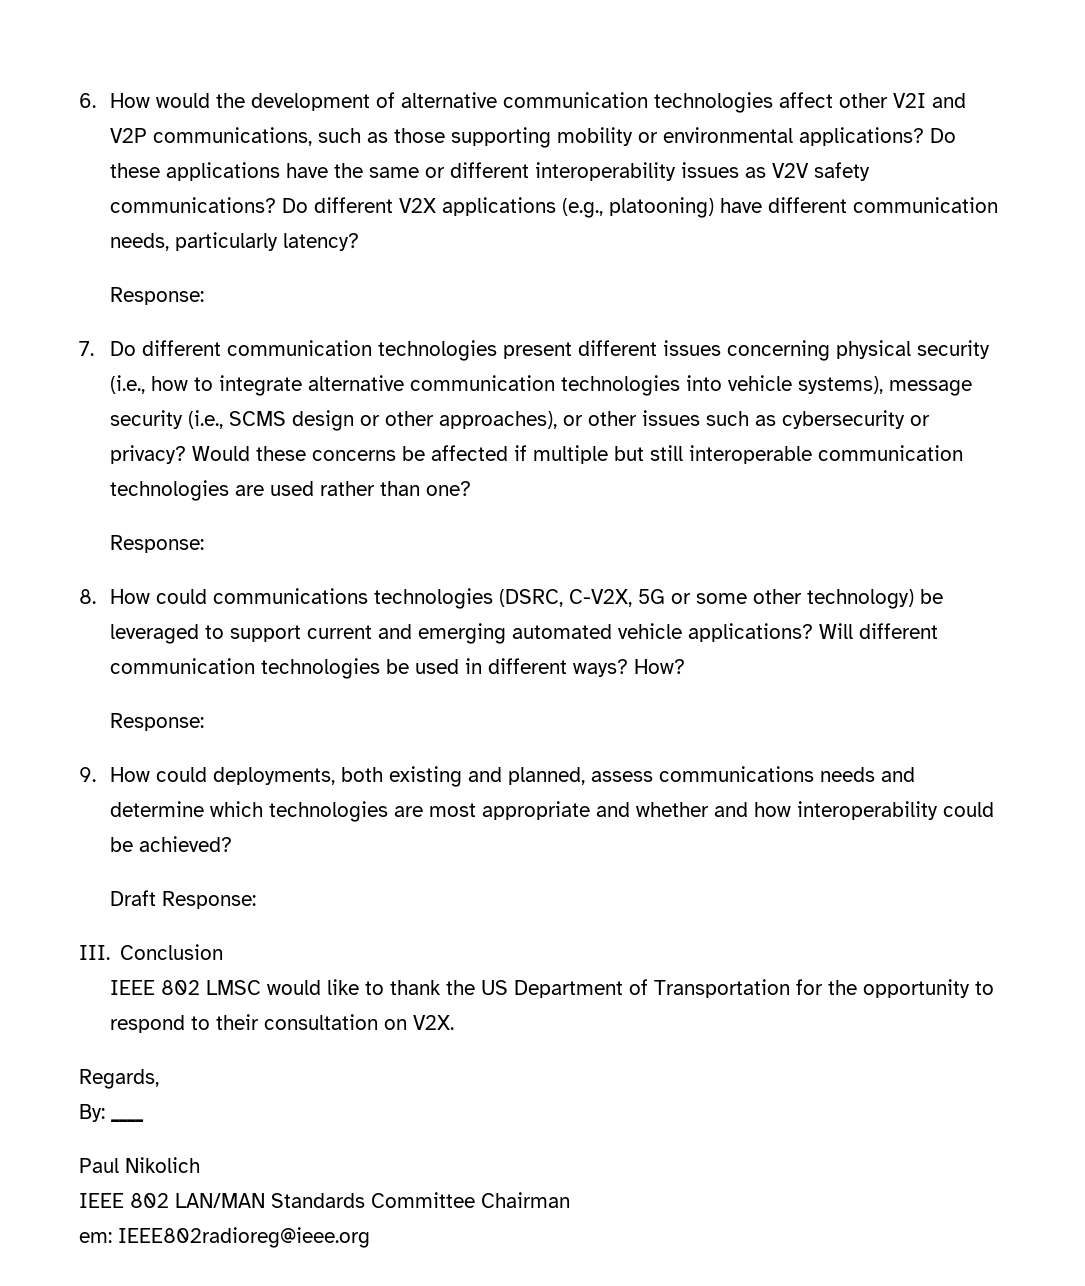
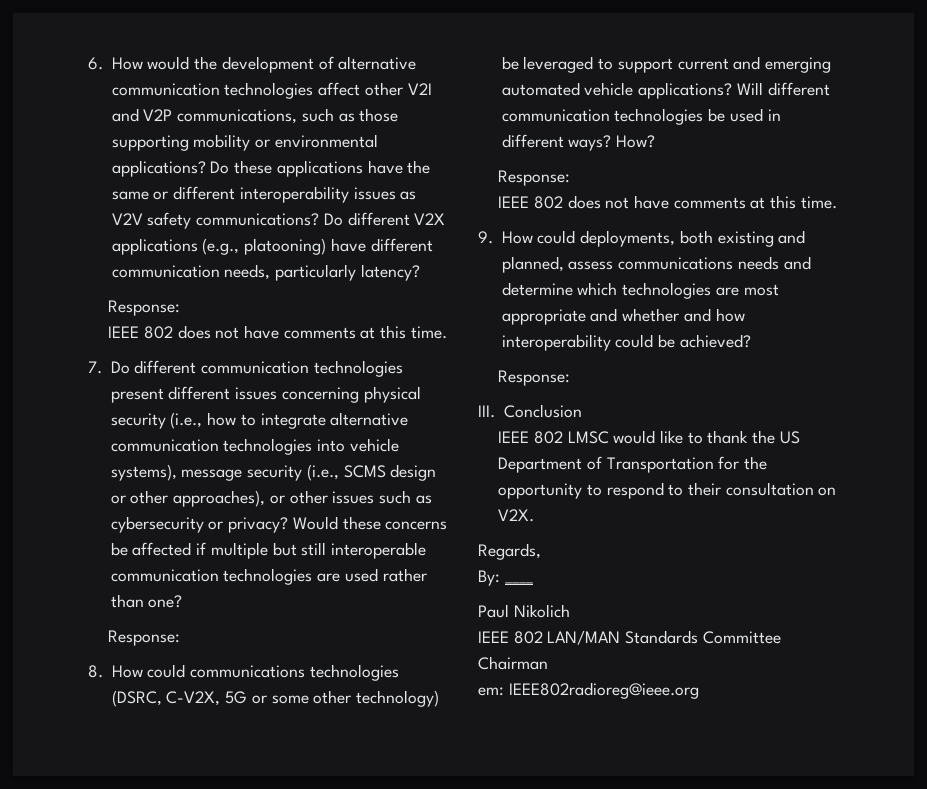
  Do different V2X applications (e.g., platooning) have different communication needs, particularly latency?
  Response:
+ IEEE 802 does not have comments at this time.
  How?
  Response:
+ IEEE 802 does not have comments at this time.
  9. How could deployments, both existing and planned, assess communications needs and determine which technologies are most appropriate and whether and how interoperability could be achieved?
- Draft Response:
+ Response:

